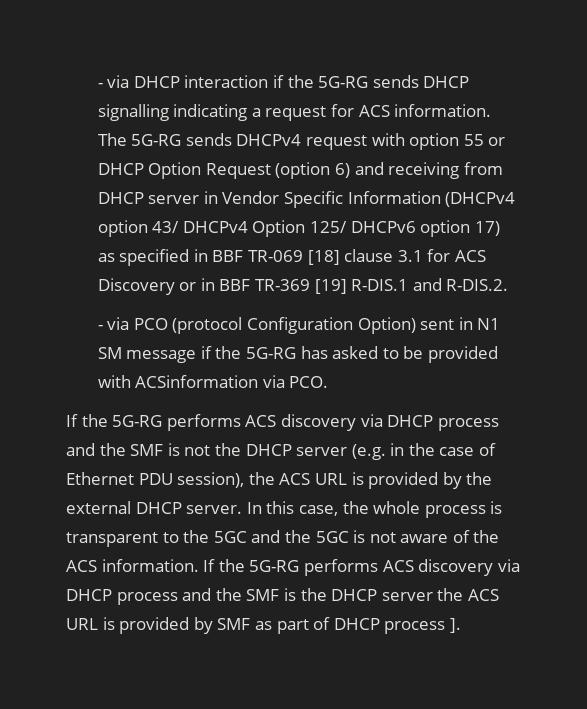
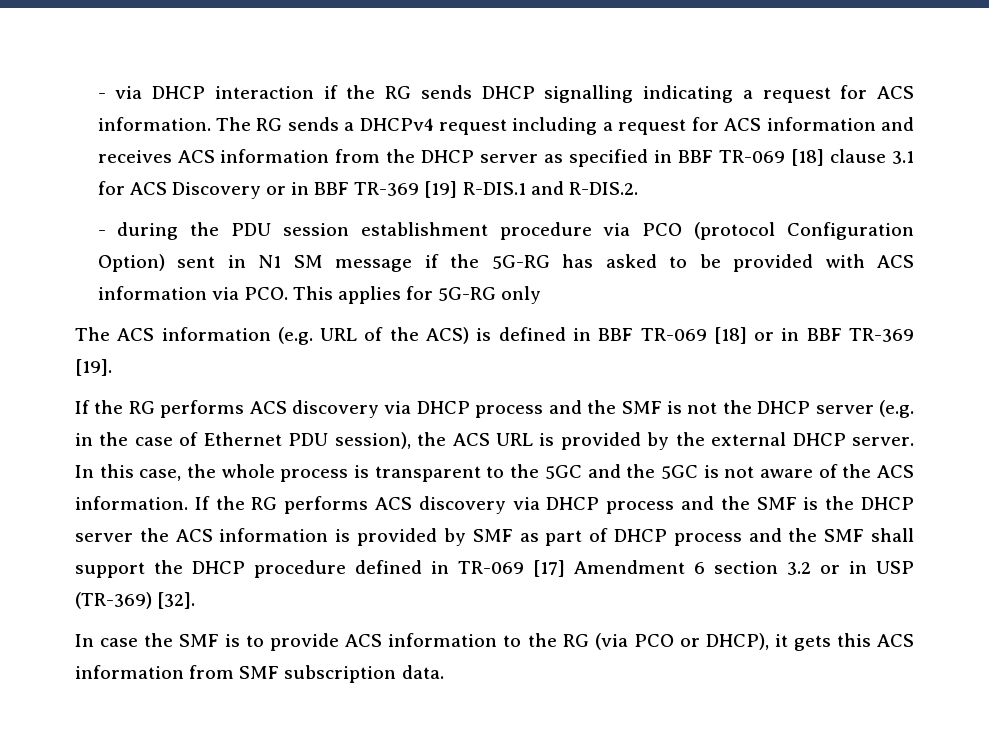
- - via DHCP interaction if the 5G-RG sends DHCP signalling indicating a request for ACS information.
+ - via DHCP interaction if the RG sends DHCP signalling indicating a request for ACS information.
- The 5G-RG sends DHCPv4 request with option 55 or DHCP Option Request (option 6) and receiving from DHCP server in Vendor Specific Information (DHCPv4 option 43/ DHCPv4 Option 125/ DHCPv6 option 17) as specified in BBF TR-069 [18] clause 3.1 for ACS Discovery or in BBF TR-369 [19] R-DIS.1 and R-DIS.2.
+ The RG sends a DHCPv4 request including a request for ACS information and receives ACS information from the DHCP server as specified in BBF TR-069 [18] clause 3.1 for ACS Discovery or in BBF TR-369 [19] R-DIS.1 and R-DIS.2.
- - via PCO (protocol Configuration Option) sent in N1 SM message if the 5G-RG has asked to be provided with ACSinformation via PCO.
- If the 5G-RG performs ACS discovery via DHCP process and the SMF is not the DHCP server (e.g. in the case of Ethernet PDU session), the ACS URL is provided by the external DHCP server.
+ - during the PDU session establishment procedure via PCO (protocol Configuration Option) sent in N1 SM message if the 5G-RG has asked to be provided with ACS information via PCO. This applies for 5G-RG only
+ The ACS information (e.g. URL of the ACS) is defined in BBF TR-069 [18] or in BBF TR-369 [19].
+ If the RG performs ACS discovery via DHCP process and the SMF is not the DHCP server (e.g. in the case of Ethernet PDU session), the ACS URL is provided by the external DHCP server.
- If the 5G-RG performs ACS discovery via DHCP process and the SMF is the DHCP server the ACS URL is provided by SMF as part of DHCP process ].
+ If the RG performs ACS discovery via DHCP process and the SMF is the DHCP server the ACS information is provided by SMF as part of DHCP process and the SMF shall support the DHCP procedure defined in TR-069 [17] Amendment 6 section 3.2 or in USP (TR-369) [32].
+ In case the SMF is to provide ACS information to the RG (via PCO or DHCP), it gets this ACS information from SMF subscription data.

